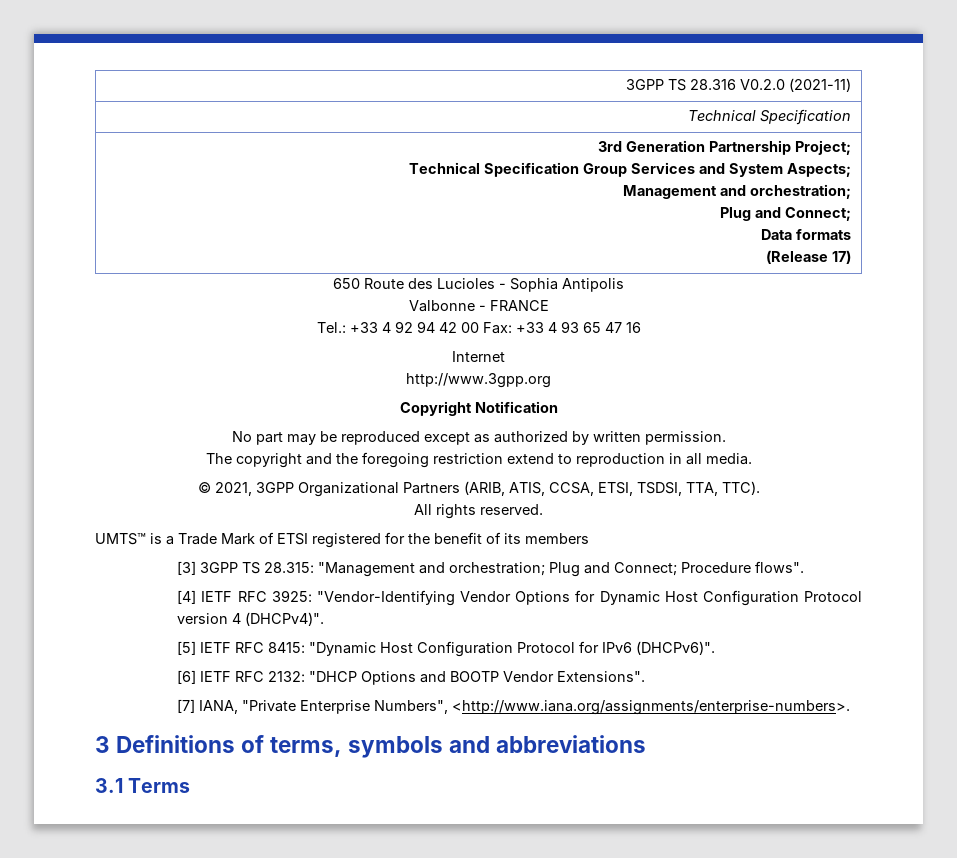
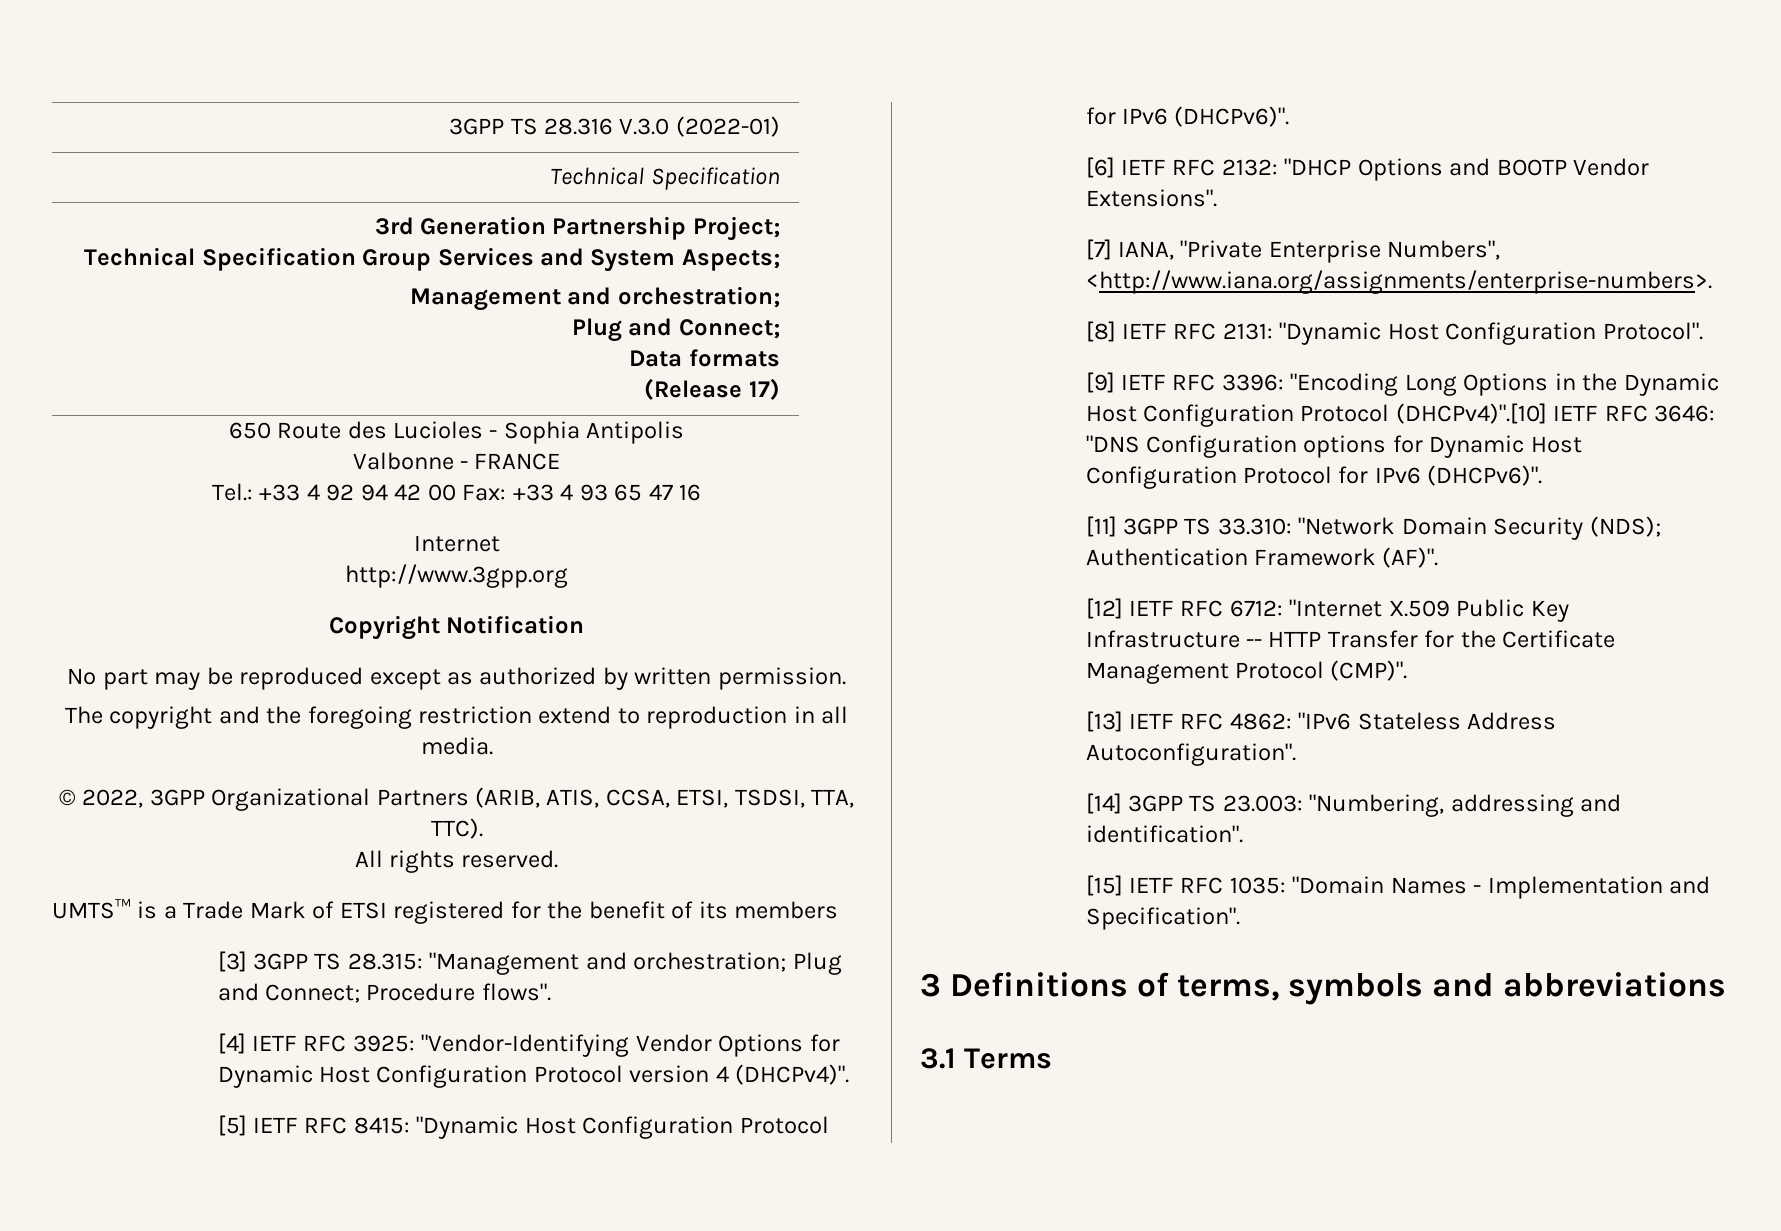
- 3GPP TS 28.316 V0.2.0 (2021-11)
+ 3GPP TS 28.316 V.3.0 (2022-01)
- © 2021, 3GPP Organizational Partners (ARIB, ATIS, CCSA, ETSI, TSDSI, TTA, TTC).
+ © 2022, 3GPP Organizational Partners (ARIB, ATIS, CCSA, ETSI, TSDSI, TTA, TTC).
+ [8] IETF RFC 2131: "Dynamic Host Configuration Protocol".
+ [9] IETF RFC 3396: "Encoding Long Options in the Dynamic Host Configuration Protocol (DHCPv4)".[10] IETF RFC 3646: "DNS Configuration options for Dynamic Host Configuration Protocol for IPv6 (DHCPv6)".
+ [11] 3GPP TS 33.310: "Network Domain Security (NDS); Authentication Framework (AF)".
+ [12] IETF RFC 6712: "Internet X.509 Public Key Infrastructure -- HTTP Transfer for the Certificate Management Protocol (CMP)".
+ [13] IETF RFC 4862: "IPv6 Stateless Address Autoconfiguration".
+ [14] 3GPP TS 23.003: "Numbering, addressing and identification".
+ [15] IETF RFC 1035: "Domain Names - Implementation and Specification".

